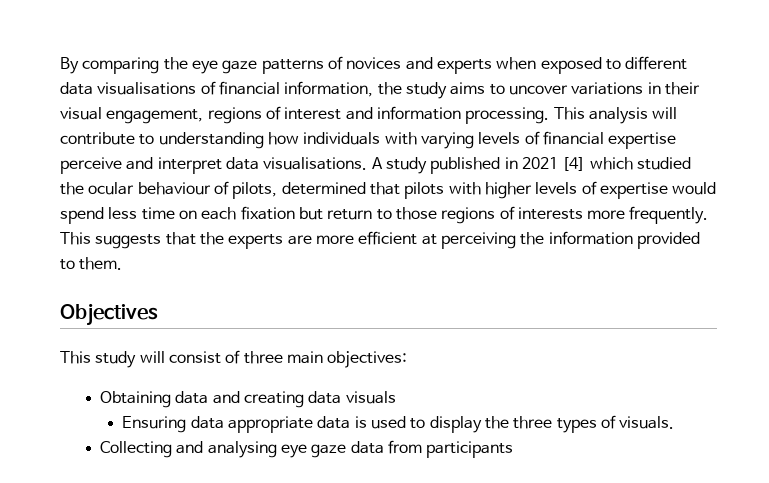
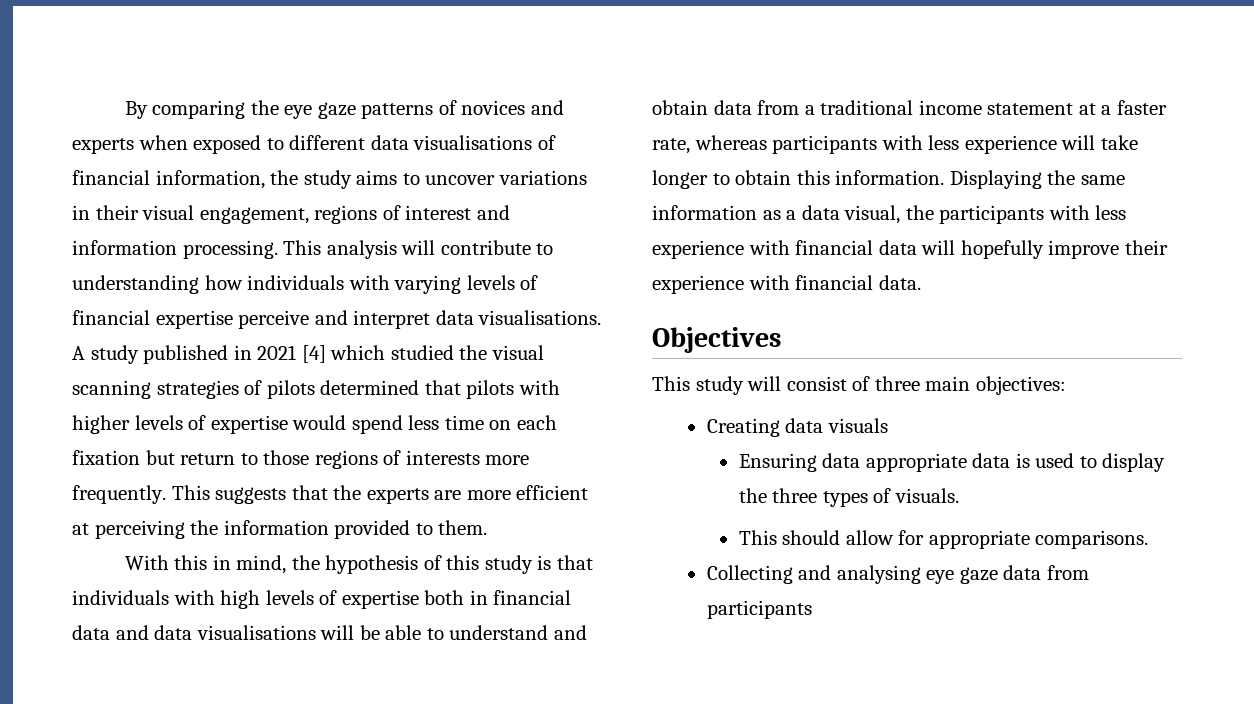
- A study published in 2021 [4] which studied the ocular behaviour of pilots, determined that pilots with higher levels of expertise would spend less time on each fixation but return to those regions of interests more frequently.
+ A study published in 2021 [4] which studied the visual scanning strategies of pilots determined that pilots with higher levels of expertise would spend less time on each fixation but return to those regions of interests more frequently.
+ With this in mind, the hypothesis of this study is that individuals with high levels of expertise both in financial data and data visualisations will be able to understand and obtain data from a traditional income statement at a faster rate, whereas participants with less experience will take longer to obtain this information. Displaying the same information as a data visual, the participants with less experience with financial data will hopefully improve their experience with financial data.
- Obtaining data and creating data visuals
+ Creating data visuals
+ This should allow for appropriate comparisons.

